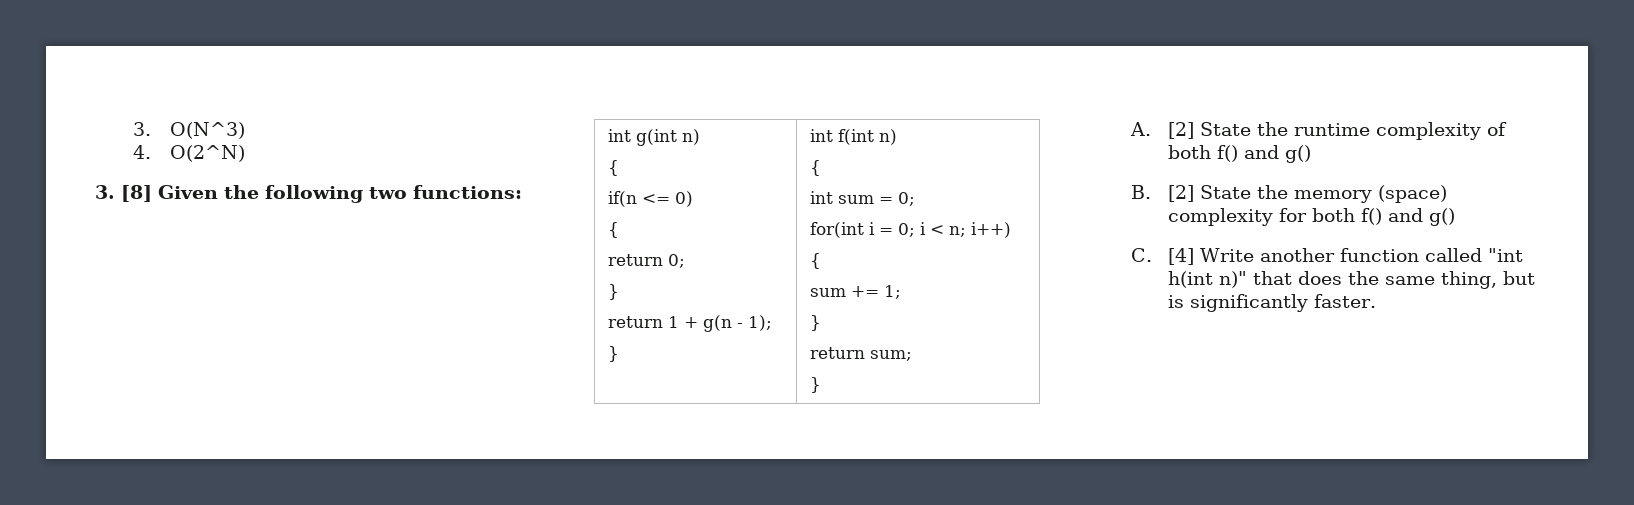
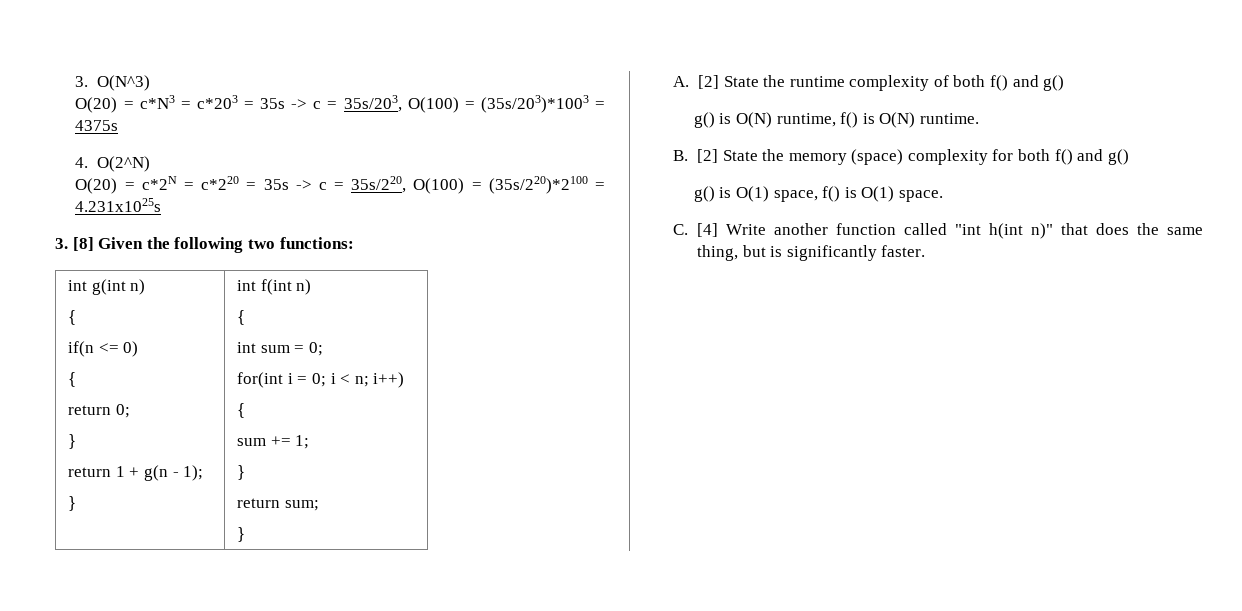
+ O(20) = c*N3 = c*203 = 35s -> c = 35s/203, O(100) = (35s/203)*1003 = 4375s
  4. O(2^N)
+ O(20) = c*2N = c*220 = 35s -> c = 35s/220, O(100) = (35s/220)*2100 = 4.231x1025s
+ g() is O(N) runtime, f() is O(N) runtime.
+ g() is O(1) space, f() is O(1) space.

